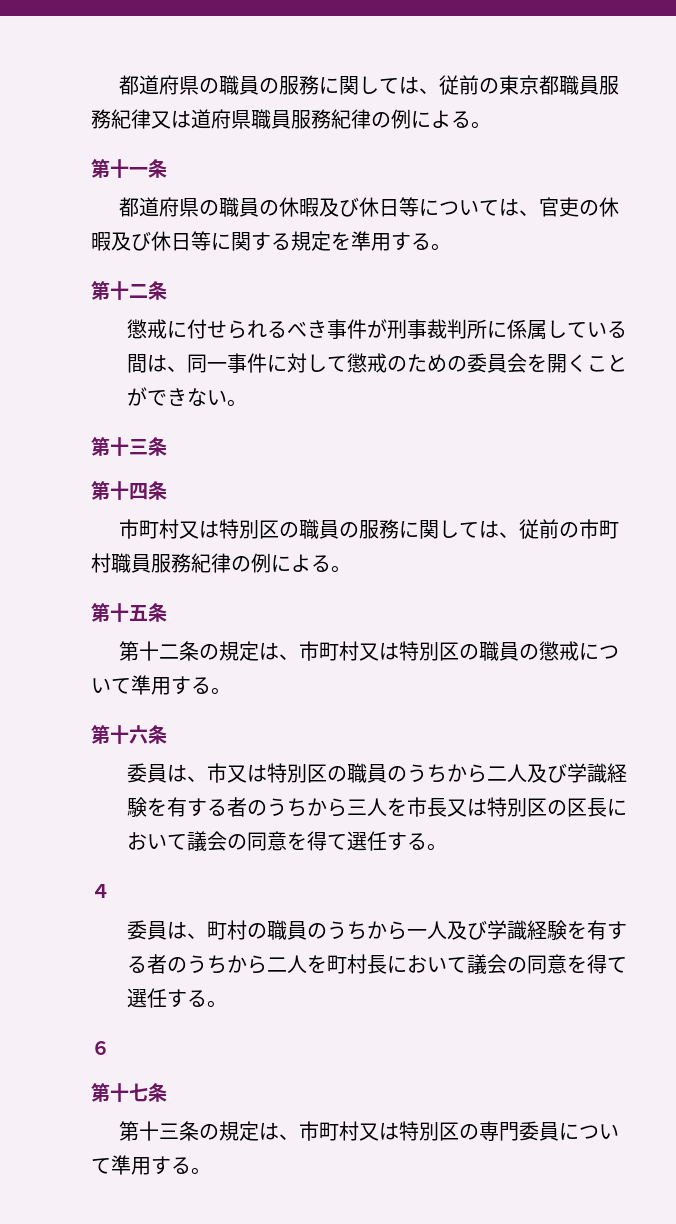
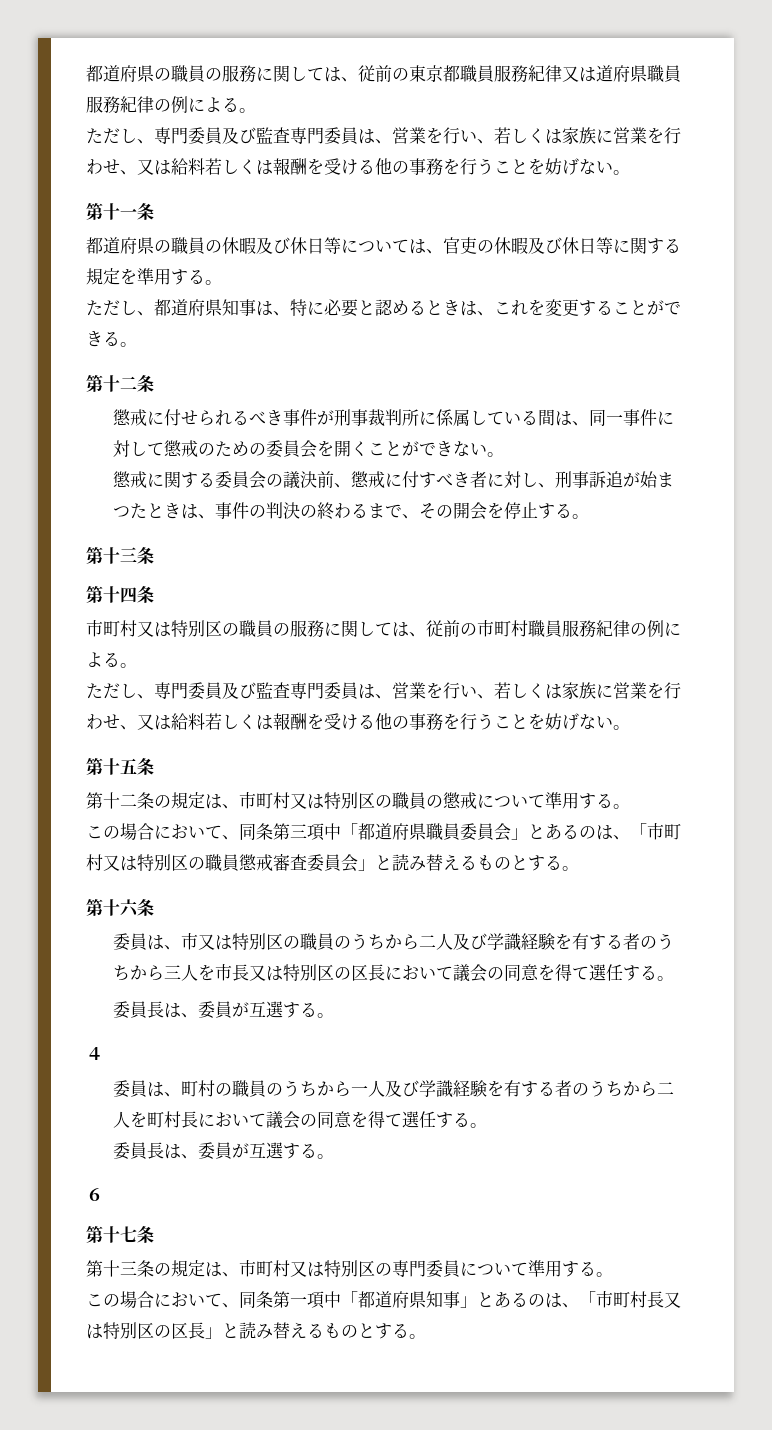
  都道府県の職員の服務に関しては、従前の東京都職員服務紀律又は道府県職員服務紀律の例による。
+ ただし、専門委員及び監査専門委員は、営業を行い、若しくは家族に営業を行わせ、又は給料若しくは報酬を受ける他の事務を行うことを妨げない。
+ ただし、都道府県知事は、特に必要と認めるときは、これを変更することができる。
+ 懲戒に関する委員会の議決前、懲戒に付すべき者に対し、刑事訴追が始まつたときは、事件の判決の終わるまで、その開会を停止する。
  市町村又は特別区の職員の服務に関しては、従前の市町村職員服務紀律の例による。
+ ただし、専門委員及び監査専門委員は、営業を行い、若しくは家族に営業を行わせ、又は給料若しくは報酬を受ける他の事務を行うことを妨げない。
+ この場合において、同条第三項中「都道府県職員委員会」とあるのは、「市町村又は特別区の職員懲戒審査委員会」と読み替えるものとする。
  委員は、市又は特別区の職員のうちから二人及び学識経験を有する者のうちから三人を市長又は特別区の区長において議会の同意を得て選任する。
+ 委員長は、委員が互選する。
  委員は、町村の職員のうちから一人及び学識経験を有する者のうちから二人を町村長において議会の同意を得て選任する。
+ 委員長は、委員が互選する。
+ この場合において、同条第一項中「都道府県知事」とあるのは、「市町村長又は特別区の区長」と読み替えるものとする。

